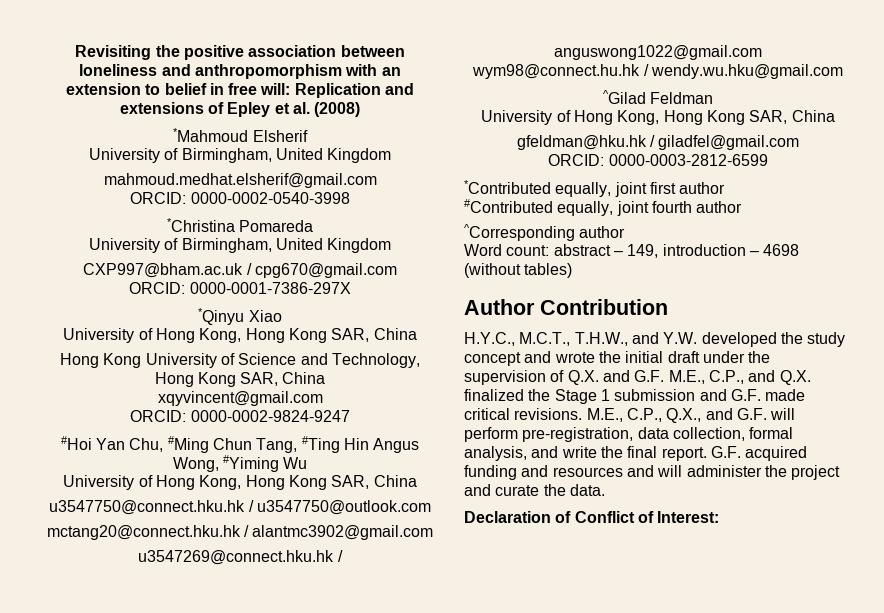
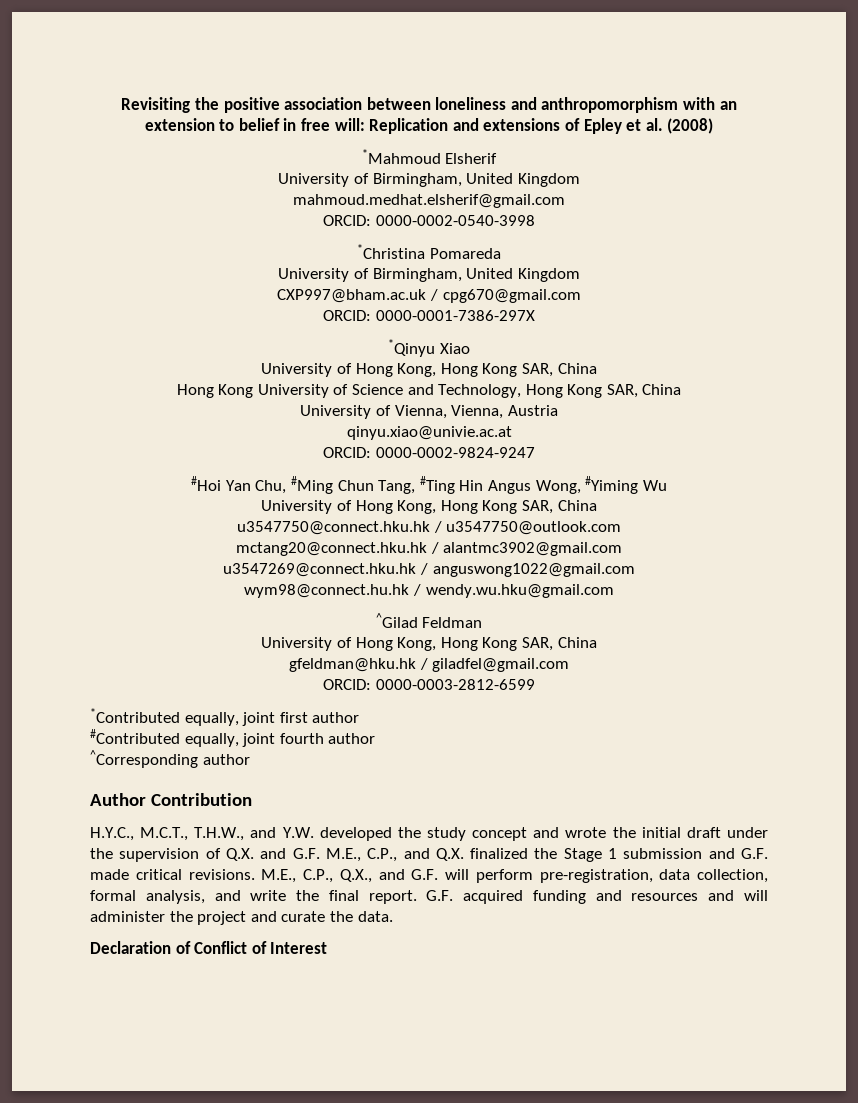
- xqyvincent@gmail.com
+ University of Vienna, Vienna, Austria
+ qinyu.xiao@univie.ac.at
- Word count: abstract – 149, introduction – 4698 (without tables)
- Declaration of Conflict of Interest:
+ Declaration of Conflict of Interest

